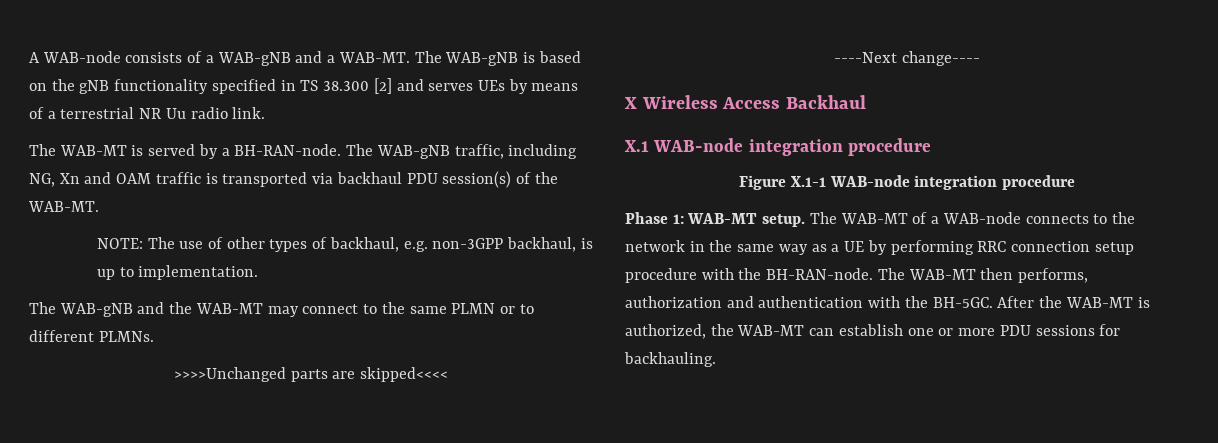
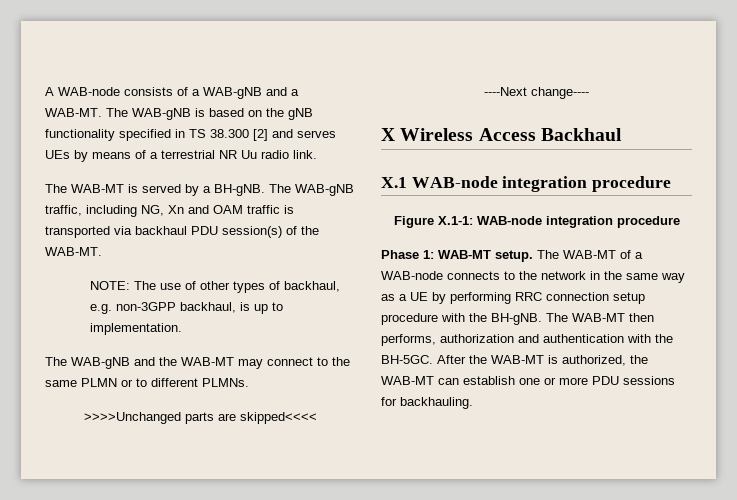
- The WAB-MT is served by a BH-RAN-node.
+ The WAB-MT is served by a BH-gNB.
- Figure X.1-1 WAB-node integration procedure
+ Figure X.1-1: WAB-node integration procedure
- The WAB-MT of a WAB-node connects to the network in the same way as a UE by performing RRC connection setup procedure with the BH-RAN-node.
+ The WAB-MT of a WAB-node connects to the network in the same way as a UE by performing RRC connection setup procedure with the BH-gNB.

